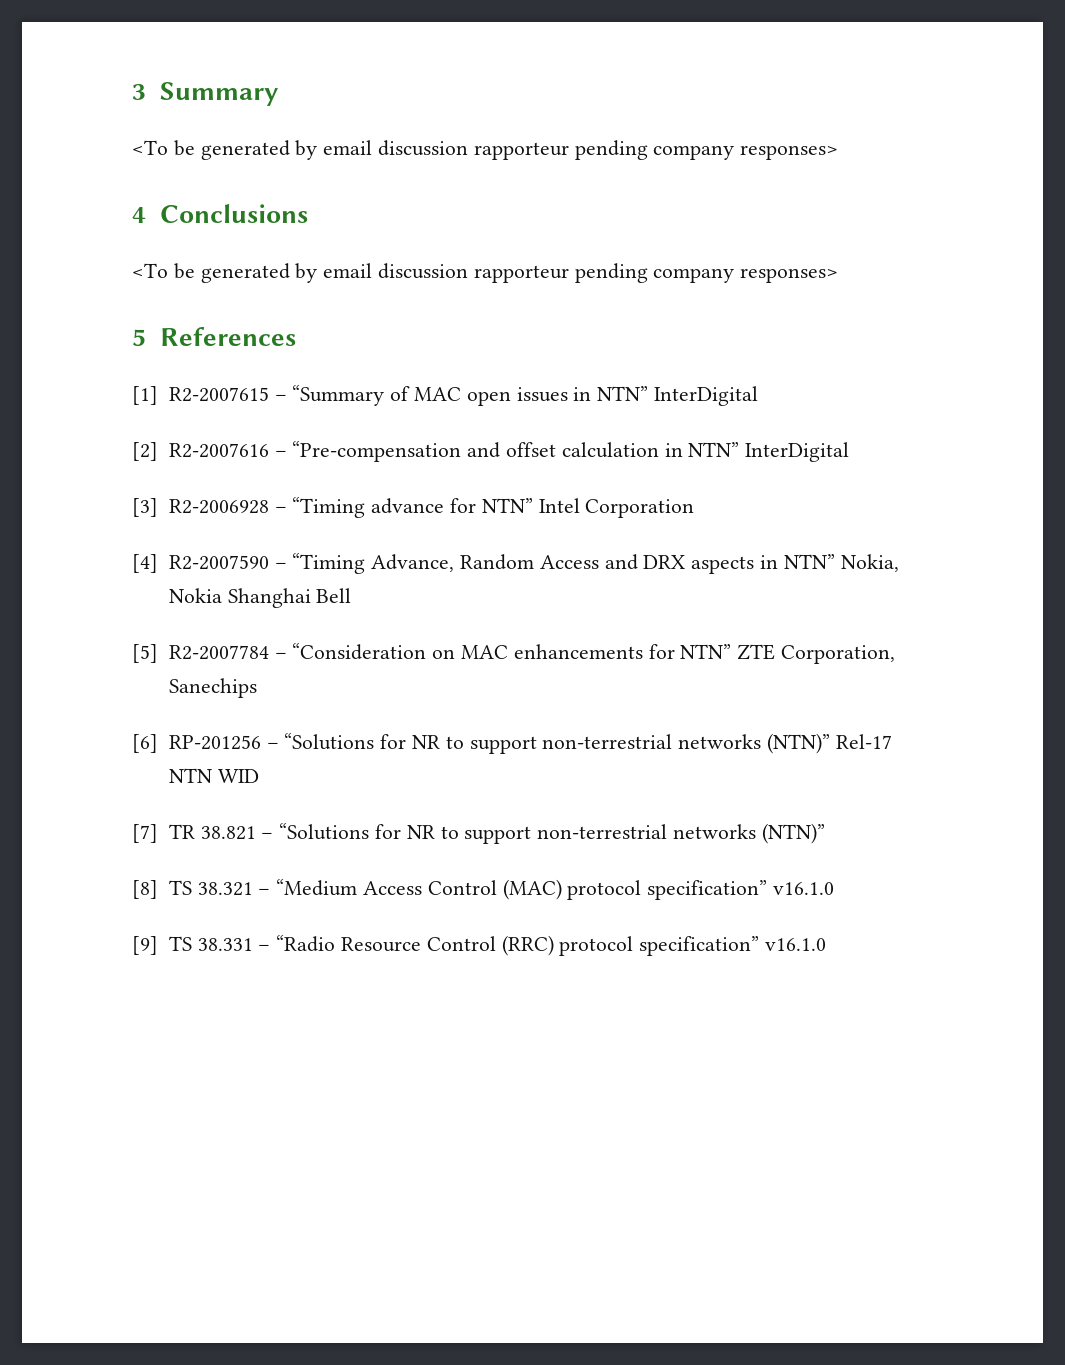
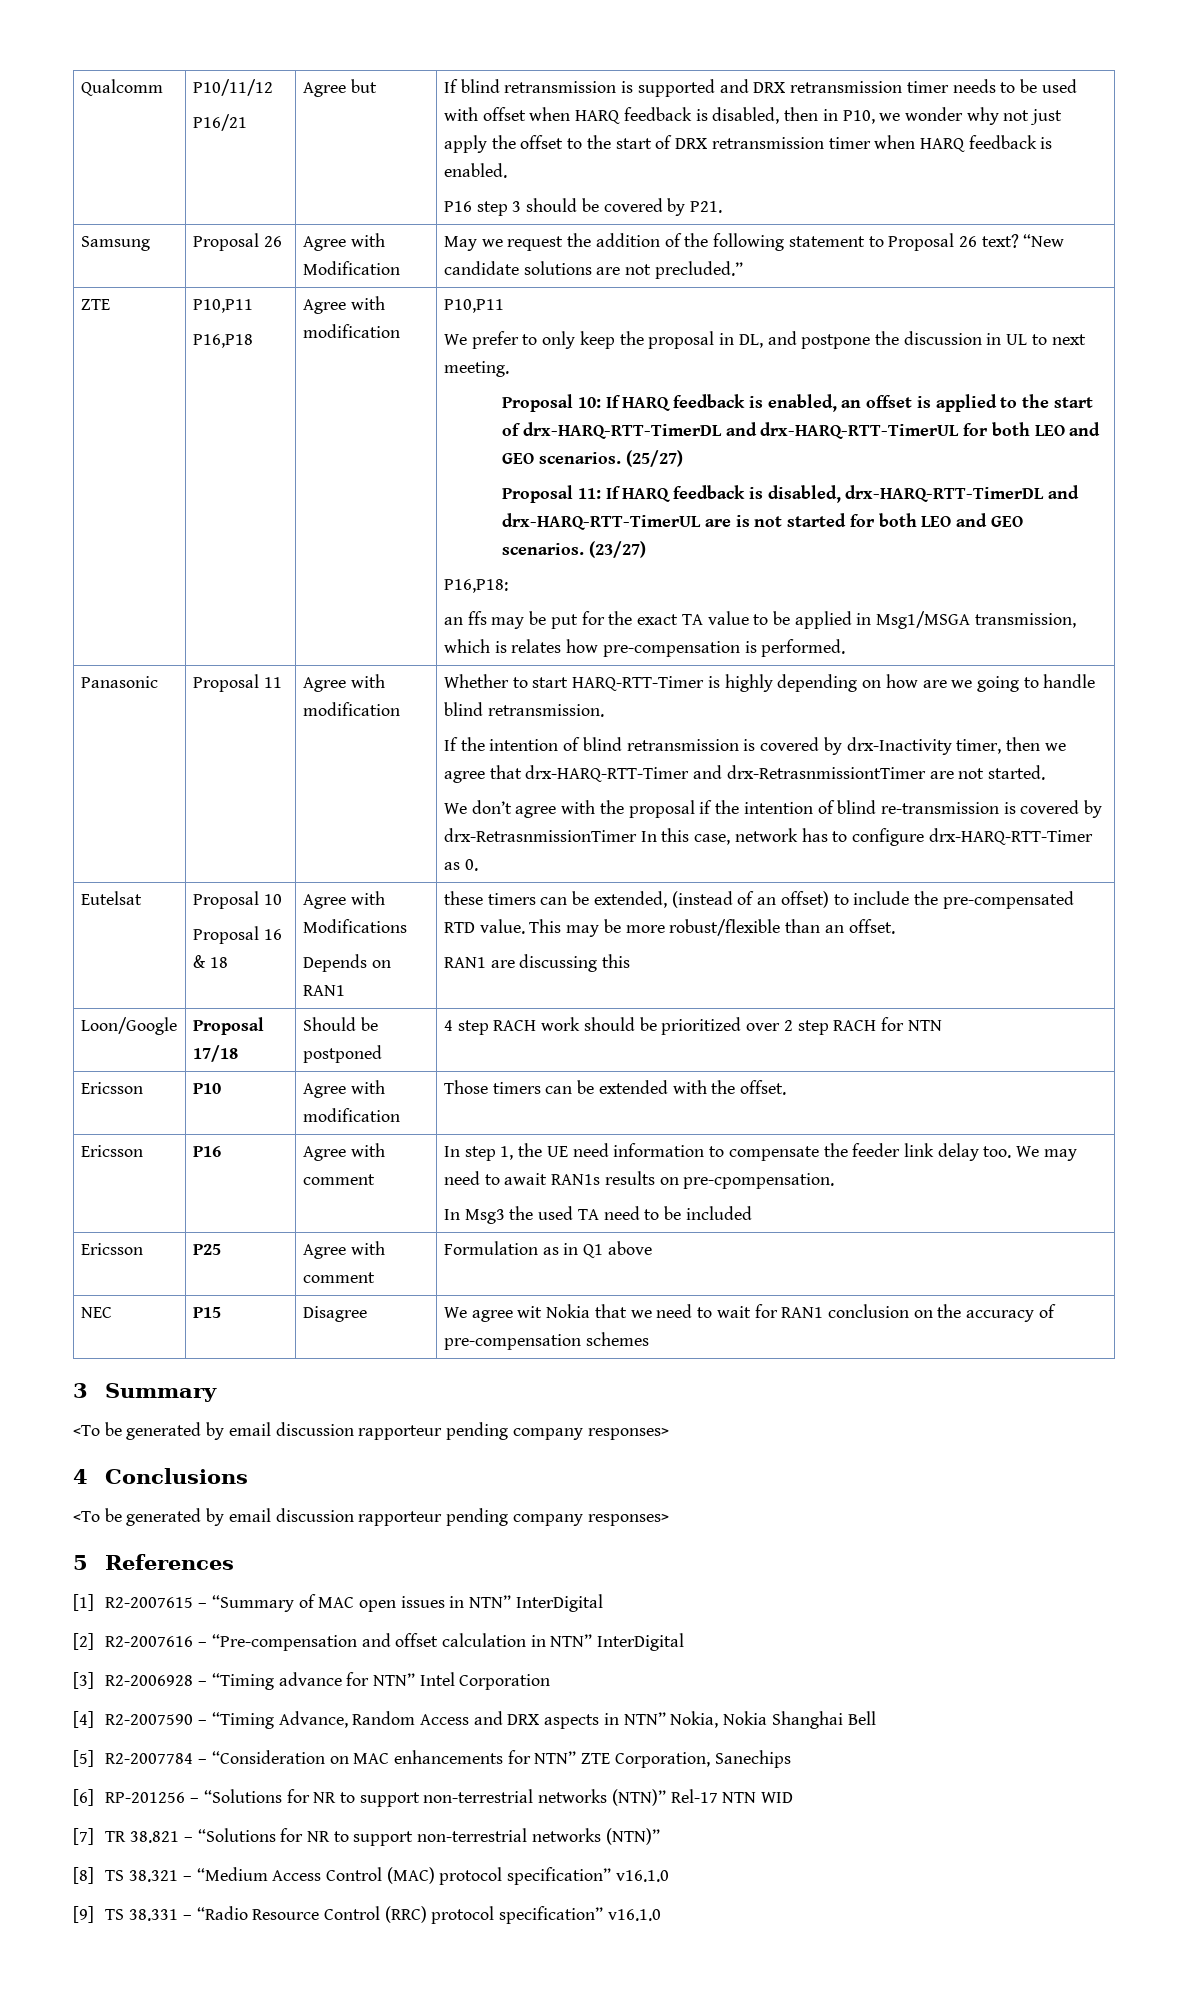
+ Qualcomm | P10/11/12
+ P16/21 | Agree but | If blind retransmission is supported and DRX retransmission timer needs to be used with offset when HARQ feedback is disabled, then in P10, we wonder why not just apply the offset to the start of DRX retransmission timer when HARQ feedback is enabled.
+ P16 step 3 should be covered by P21.
+ Samsung | Proposal 26 | Agree with Modification | May we request the addition of the following statement to Proposal 26 text? “New candidate solutions are not precluded.”
+ ZTE | P10,P11
+ P16,P18 | Agree with modification | P10,P11
+ We prefer to only keep the proposal in DL, and postpone the discussion in UL to next meeting.
+ Proposal 10: If HARQ feedback is enabled, an offset is applied to the start of drx-HARQ-RTT-TimerDL and drx-HARQ-RTT-TimerUL for both LEO and GEO scenarios. (25/27)
+ Proposal 11: If HARQ feedback is disabled, drx-HARQ-RTT-TimerDL and drx-HARQ-RTT-TimerUL are is not started for both LEO and GEO scenarios. (23/27)
+ P16,P18:
+ an ffs may be put for the exact TA value to be applied in Msg1/MSGA transmission, which is relates how pre-compensation is performed.
+ Panasonic | Proposal 11 | Agree with modification | Whether to start HARQ-RTT-Timer is highly depending on how are we going to handle blind retransmission.
+ If the intention of blind retransmission is covered by drx-Inactivity timer, then we agree that drx-HARQ-RTT-Timer and drx-RetrasnmissiontTimer are not started.
+ We don’t agree with the proposal if the intention of blind re-transmission is covered by drx-RetrasnmissionTimer In this case, network has to configure drx-HARQ-RTT-Timer as 0.
+ Eutelsat | Proposal 10
+ Proposal 16 & 18 | Agree with Modifications
+ Depends on RAN1 | these timers can be extended, (instead of an offset) to include the pre-compensated RTD value. This may be more robust/flexible than an offset.
+ RAN1 are discussing this
+ Loon/Google | Proposal 17/18 | Should be postponed | 4 step RACH work should be prioritized over 2 step RACH for NTN
+ Ericsson | P10 | Agree with modification | Those timers can be extended with the offset.
+ Ericsson | P16 | Agree with comment | In step 1, the UE need information to compensate the feeder link delay too. We may need to await RAN1s results on pre-cpompensation.
+ In Msg3 the used TA need to be included
+ Ericsson | P25 | Agree with comment | Formulation as in Q1 above
+ NEC | P15 | Disagree | We agree wit Nokia that we need to wait for RAN1 conclusion on the accuracy of pre-compensation schemes

